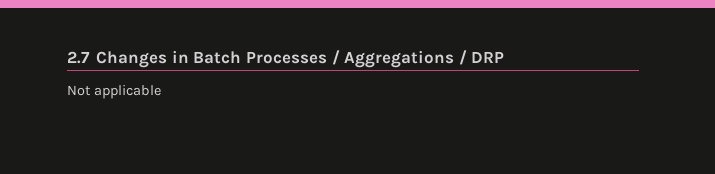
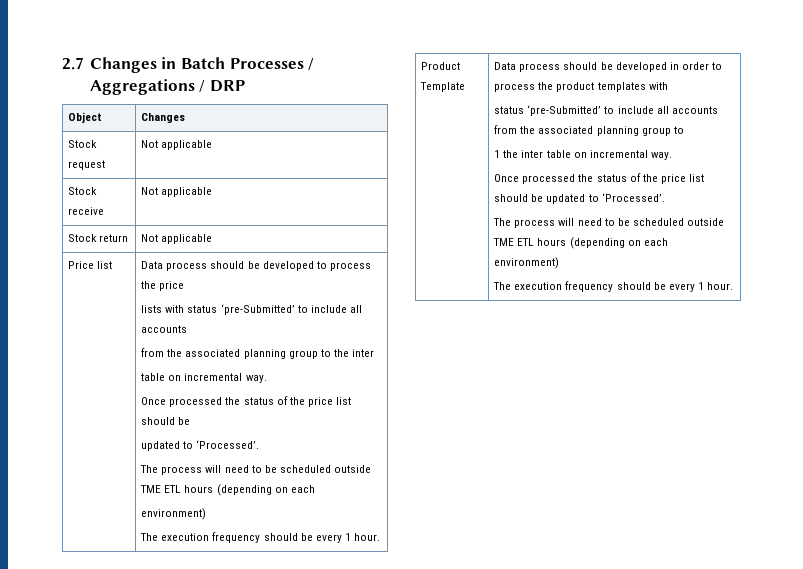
- Not applicable
+ Object | Changes
+ Stock request | Not applicable
+ Stock receive | Not applicable
+ Stock return | Not applicable
+ Price list | Data process should be developed to process the price
+ lists with status ‘pre-Submitted’ to include all accounts
+ from the associated planning group to the inter
+ table on incremental way.
+ Once processed the status of the price list should be
+ updated to ‘Processed’.
+ The process will need to be scheduled outside TME ETL hours (depending on each
+ environment)
+ The execution frequency should be every 1 hour.
+ Product Template | Data process should be developed in order to process the product templates with
+ status ‘pre-Submitted’ to include all accounts from the associated planning group to
+ 1 the inter table on incremental way.
+ Once processed the status of the price list should be updated to ‘Processed’.
+ The process will need to be scheduled outside TME ETL hours (depending on each environment)
+ The execution frequency should be every 1 hour.

